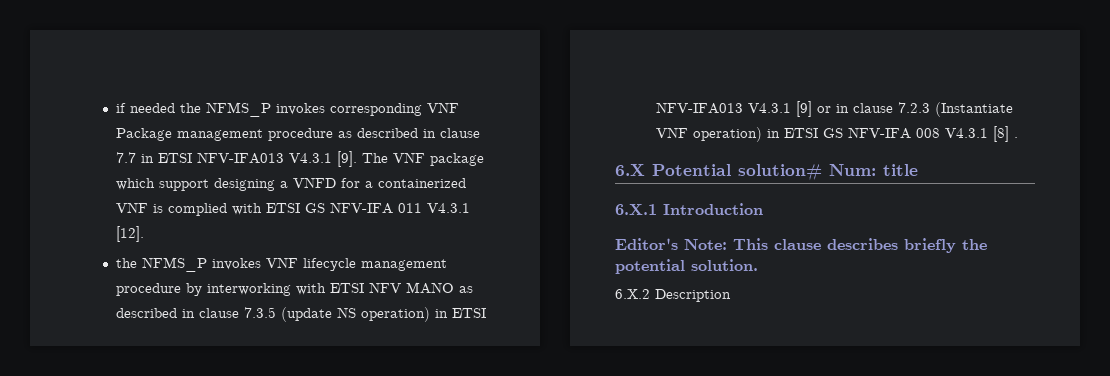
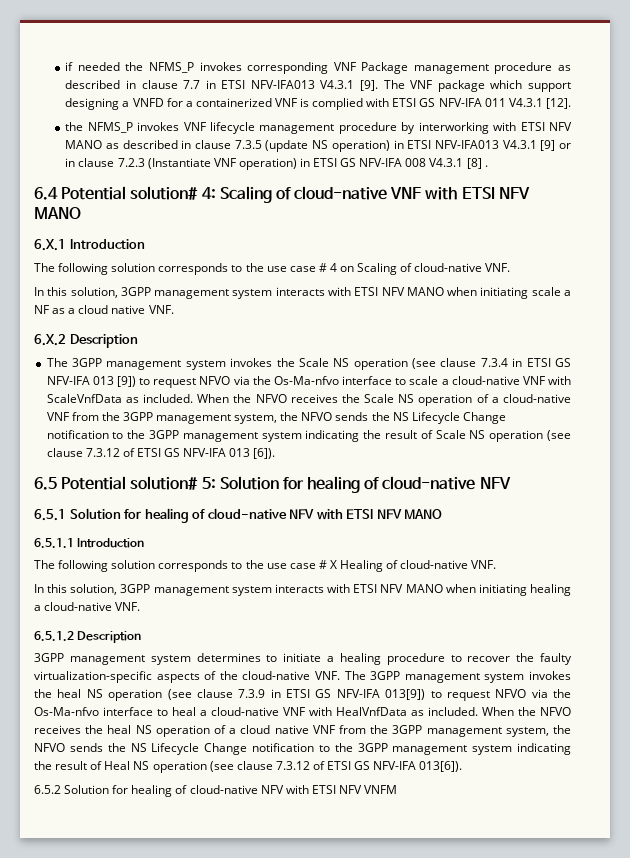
- 6.X Potential solution# Num: title
+ 6.4 Potential solution# 4: Scaling of cloud-native VNF with ETSI NFV MANO
  6.X.1 Introduction
- Editor's Note: This clause describes briefly the potential solution.
+ The following solution corresponds to the use case # 4 on Scaling of cloud-native VNF.
+ In this solution, 3GPP management system interacts with ETSI NFV MANO when initiating scale a NF as a cloud native VNF.
  6.X.2 Description
+ The 3GPP management system invokes the Scale NS operation (see clause 7.3.4 in ETSI GS NFV-IFA 013 [9]) to request NFVO via the Os-Ma-nfvo interface to scale a cloud-native VNF with ScaleVnfData as included. When the NFVO receives the Scale NS operation of a cloud-native VNF from the 3GPP management system, the NFVO sends the NS Lifecycle Change notification to the 3GPP management system indicating the result of Scale NS operation (see clause 7.3.12 of ETSI GS NFV-IFA 013 [6]).
+ 6.5 Potential solution# 5: Solution for healing of cloud-native NFV
+ 6.5.1 Solution for healing of cloud-native NFV with ETSI NFV MANO
+ 6.5.1.1 Introduction
+ The following solution corresponds to the use case # X Healing of cloud-native VNF.
+ In this solution, 3GPP management system interacts with ETSI NFV MANO when initiating healing a cloud-native VNF.
+ 6.5.1.2 Description
+ 3GPP management system determines to initiate a healing procedure to recover the faulty virtualization-specific aspects of the cloud-native VNF. The 3GPP management system invokes the heal NS operation (see clause 7.3.9 in ETSI GS NFV-IFA 013[9]) to request NFVO via the Os-Ma-nfvo interface to heal a cloud-native VNF with HealVnfData as included. When the NFVO receives the heal NS operation of a cloud native VNF from the 3GPP management system, the NFVO sends the NS Lifecycle Change notification to the 3GPP management system indicating the result of Heal NS operation (see clause 7.3.12 of ETSI GS NFV-IFA 013[6]).
+ 6.5.2 Solution for healing of cloud-native NFV with ETSI NFV VNFM

